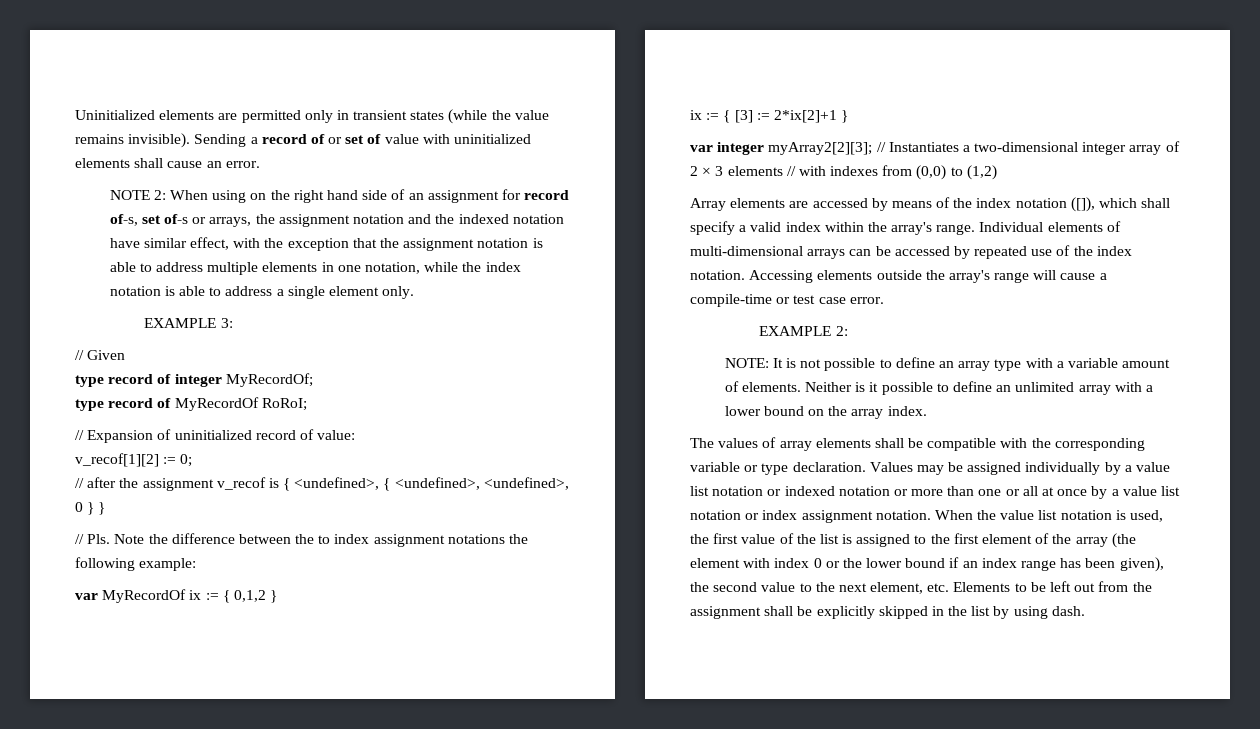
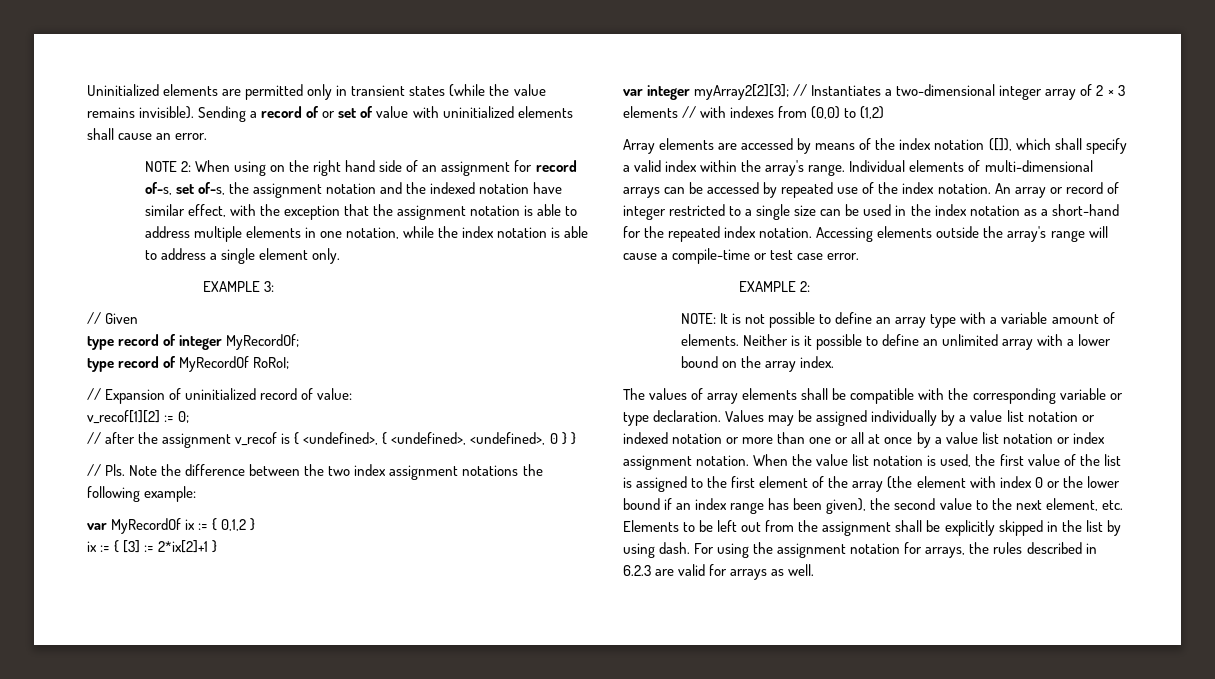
- NOTE 2: When using on the right hand side of an assignment for record of-s, set of-s or arrays, the assignment notation and the indexed notation have similar effect, with the exception that the assignment notation is able to address multiple elements in one notation, while the index notation is able to address a single element only.
+ NOTE 2: When using on the right hand side of an assignment for record of-s, set of-s, the assignment notation and the indexed notation have similar effect, with the exception that the assignment notation is able to address multiple elements in one notation, while the index notation is able to address a single element only.
- // Pls. Note the difference between the to index assignment notations the following example:
+ // Pls. Note the difference between the two index assignment notations the following example:
+ An array or record of integer restricted to a single size can be used in the index notation as a short-hand for the repeated index notation.
+ For using the assignment notation for arrays, the rules described in 6.2.3 are valid for arrays as well.

